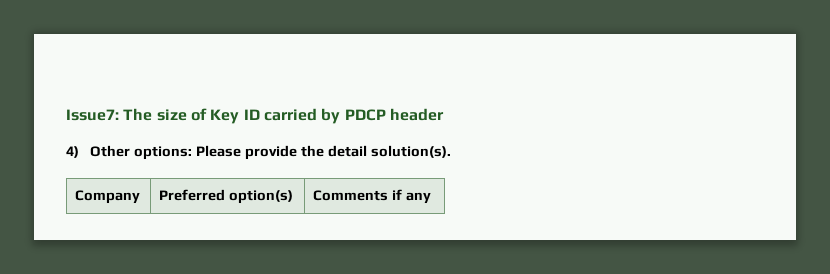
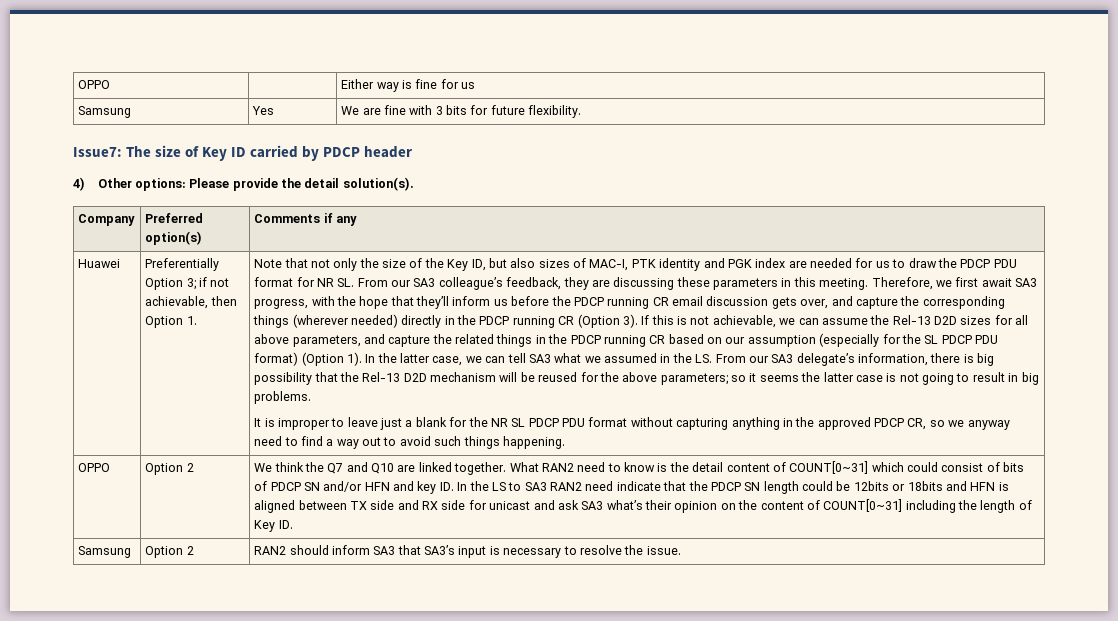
+ OPPO | | Either way is fine for us
+ Samsung | Yes | We are fine with 3 bits for future flexibility.
+ Huawei | Preferentially Option 3; if not achievable, then Option 1. | Note that not only the size of the Key ID, but also sizes of MAC-I, PTK identity and PGK index are needed for us to draw the PDCP PDU format for NR SL. From our SA3 colleague’s feedback, they are discussing these parameters in this meeting. Therefore, we first await SA3 progress, with the hope that they’ll inform us before the PDCP running CR email discussion gets over, and capture the corresponding things (wherever needed) directly in the PDCP running CR (Option 3). If this is not achievable, we can assume the Rel-13 D2D sizes for all above parameters, and capture the related things in the PDCP running CR based on our assumption (especially for the SL PDCP PDU format) (Option 1). In the latter case, we can tell SA3 what we assumed in the LS. From our SA3 delegate’s information, there is big possibility that the Rel-13 D2D mechanism will be reused for the above parameters; so it seems the latter case is not going to result in big problems.
+ It is improper to leave just a blank for the NR SL PDCP PDU format without capturing anything in the approved PDCP CR, so we anyway need to find a way out to avoid such things happening.
+ OPPO | Option 2 | We think the Q7 and Q10 are linked together. What RAN2 need to know is the detail content of COUNT[0~31] which could consist of bits of PDCP SN and/or HFN and key ID. In the LS to SA3 RAN2 need indicate that the PDCP SN length could be 12bits or 18bits and HFN is aligned between TX side and RX side for unicast and ask SA3 what’s their opinion on the content of COUNT[0~31] including the length of Key ID.
+ Samsung | Option 2 | RAN2 should inform SA3 that SA3’s input is necessary to resolve the issue.

